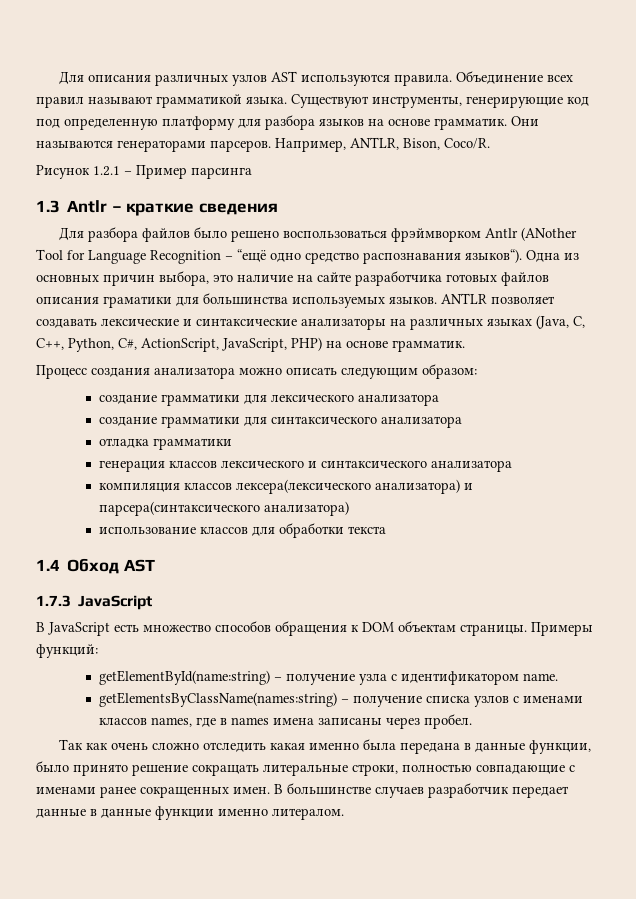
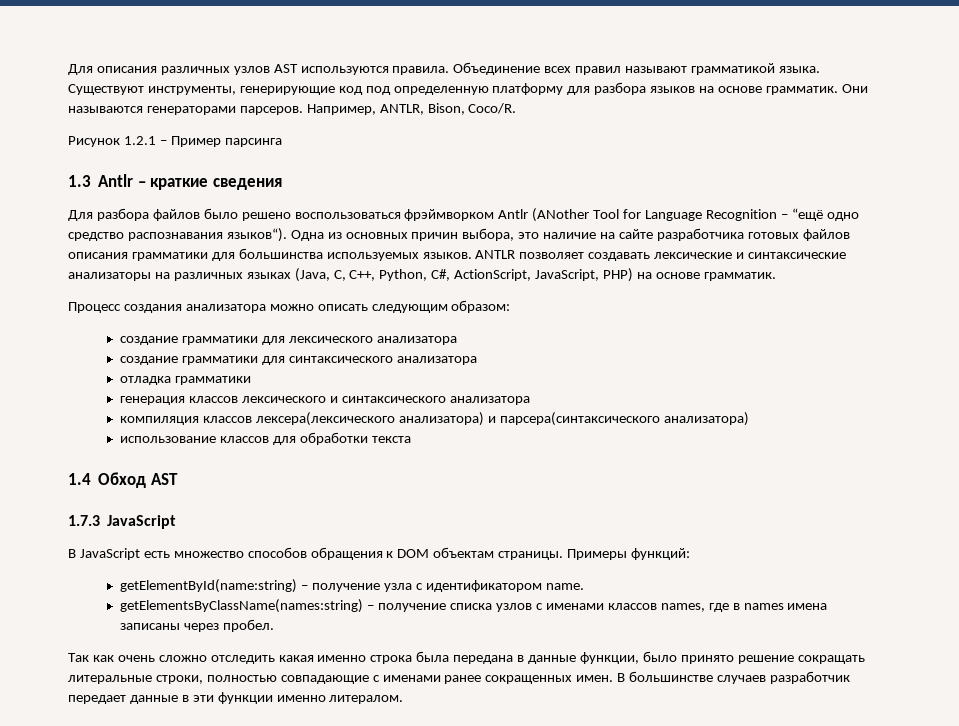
- Одна из основных причин выбора, это наличие на сайте разработчика готовых файлов описания граматики для большинства используемых языков.
+ Одна из основных причин выбора, это наличие на сайте разработчика готовых файлов описания грамматики для большинства используемых языков.
- Так как очень сложно отследить какая именно была передана в данные функции, было принято решение сокращать литеральные строки, полностью совпадающие с именами ранее сокращенных имен.
+ Так как очень сложно отследить какая именно строка была передана в данные функции, было принято решение сокращать литеральные строки, полностью совпадающие с именами ранее сокращенных имен.
- В большинстве случаев разработчик передает данные в данные функции именно литералом.
+ В большинстве случаев разработчик передает данные в эти функции именно литералом.

